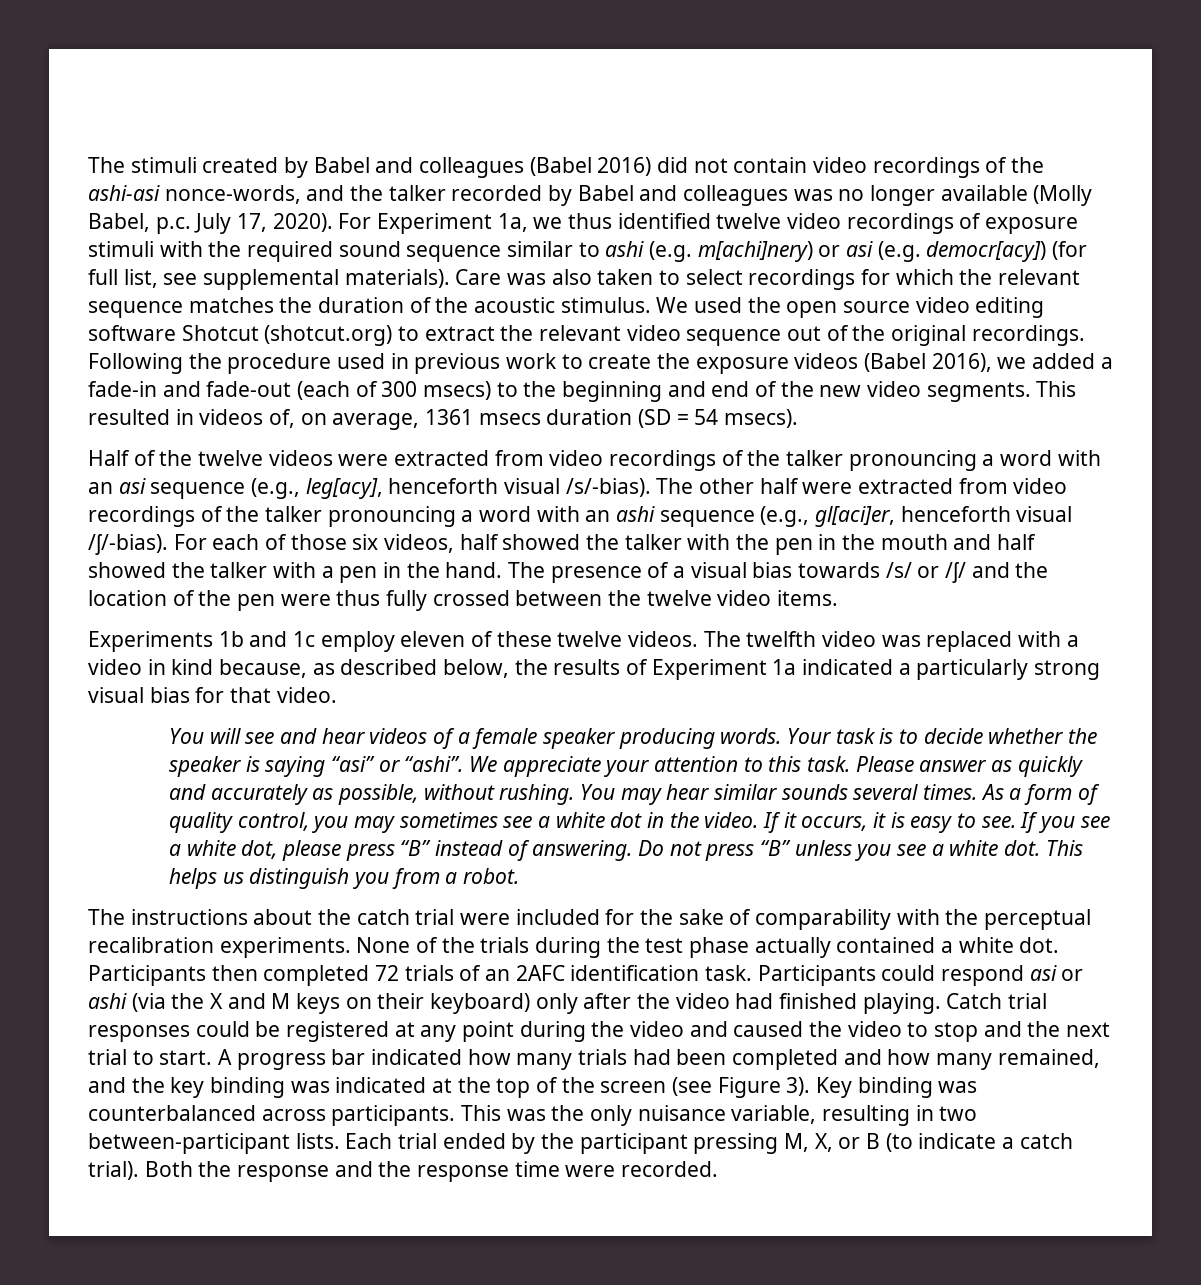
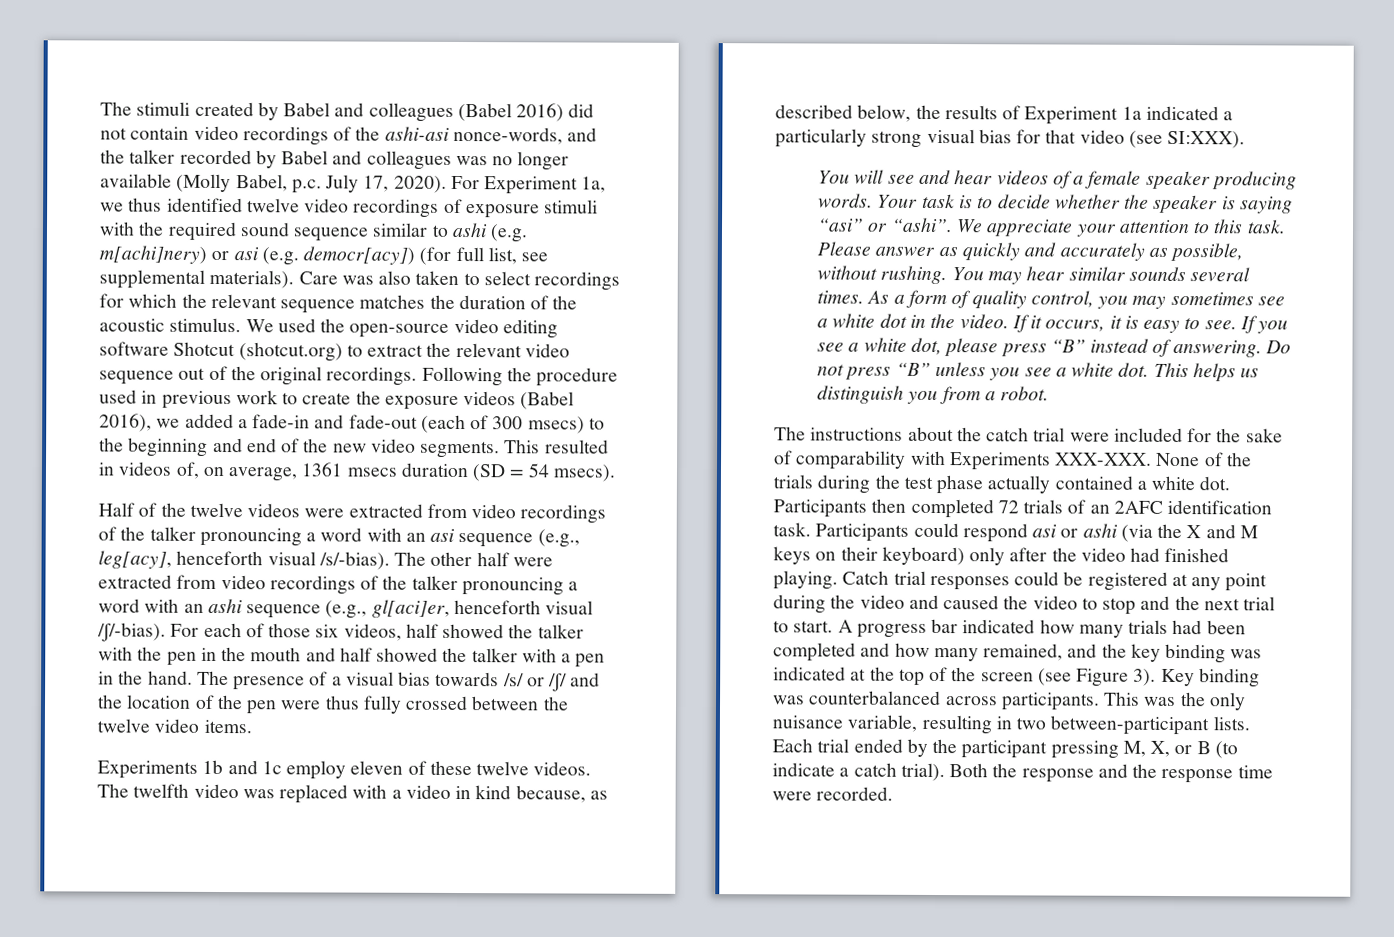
- We used the open source video editing software Shotcut (shotcut.org) to extract the relevant video sequence out of the original recordings.
+ We used the open-source video editing software Shotcut (shotcut.org) to extract the relevant video sequence out of the original recordings.
- The twelfth video was replaced with a video in kind because, as described below, the results of Experiment 1a indicated a particularly strong visual bias for that video.
+ The twelfth video was replaced with a video in kind because, as described below, the results of Experiment 1a indicated a particularly strong visual bias for that video (see SI:XXX).
- The instructions about the catch trial were included for the sake of comparability with the perceptual recalibration experiments.
+ The instructions about the catch trial were included for the sake of comparability with Experiments XXX-XXX.

